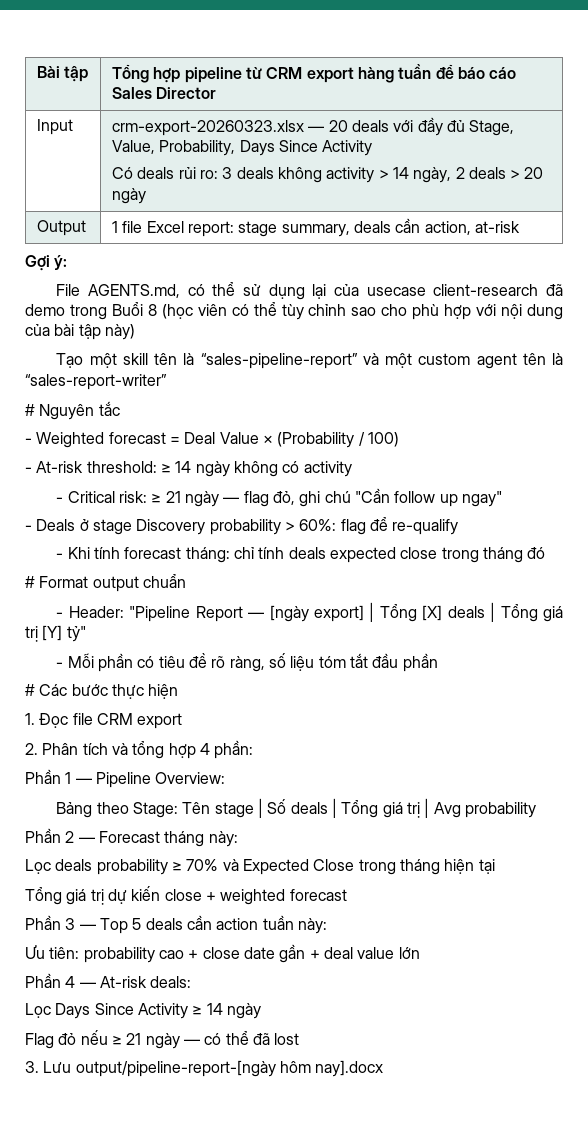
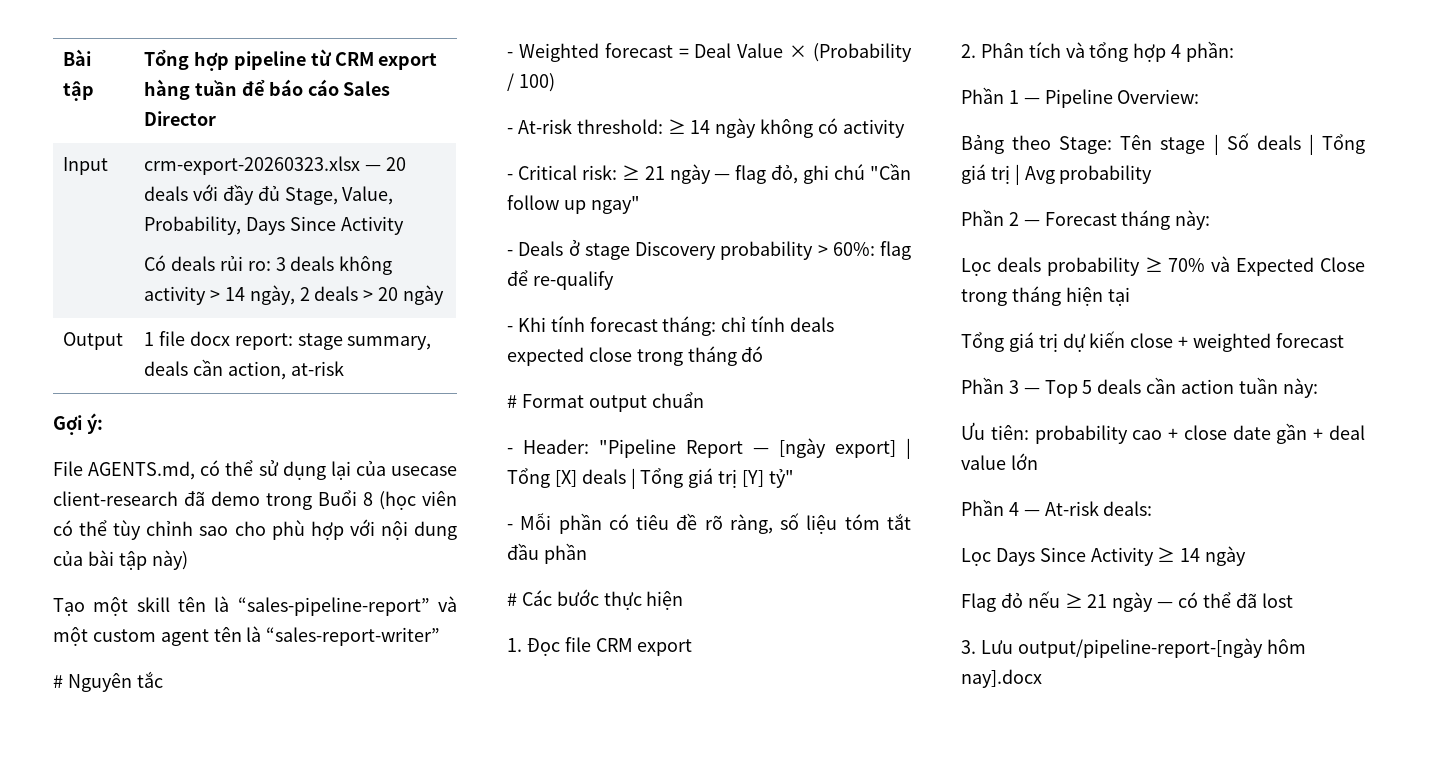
- Output | 1 file Excel report: stage summary, deals cần action, at-risk
+ Output | 1 file docx report: stage summary, deals cần action, at-risk

